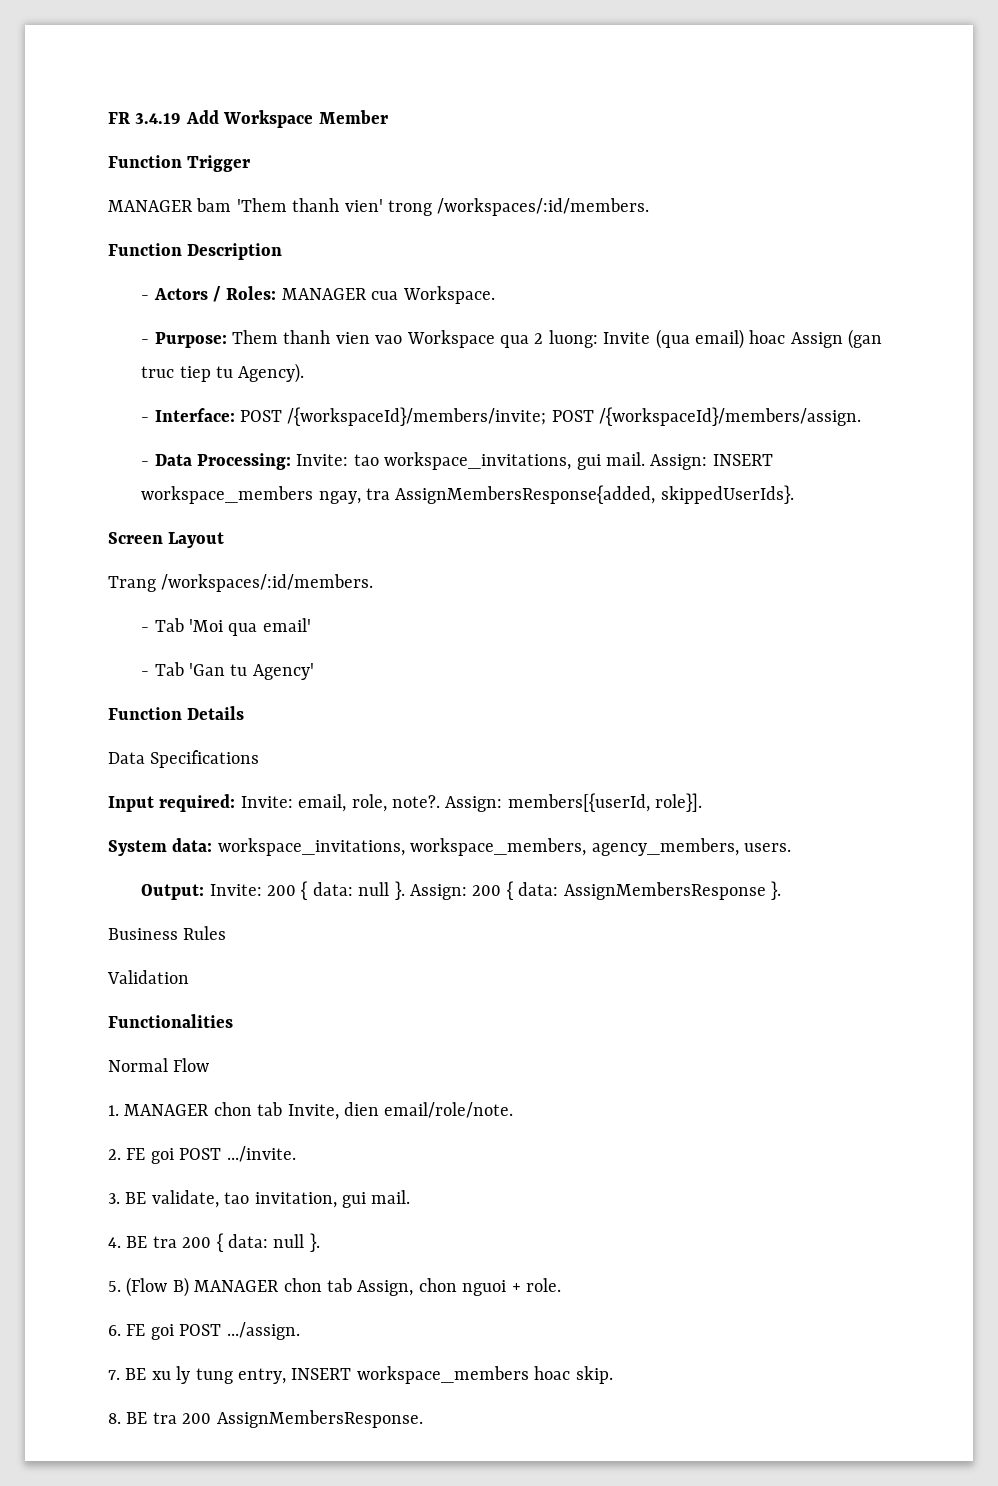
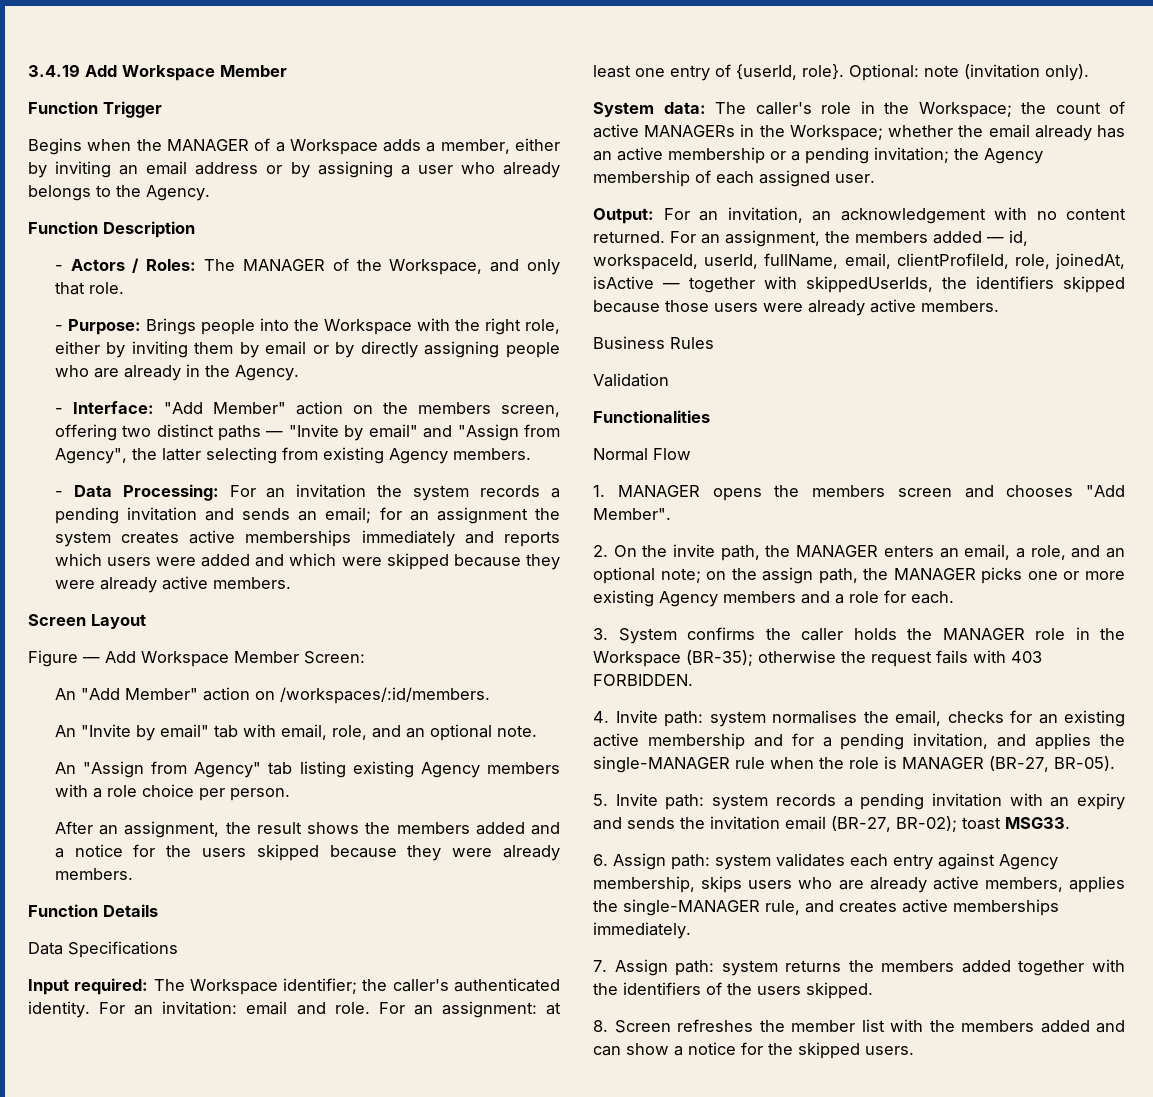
- FR 3.4.19 Add Workspace Member
+ 3.4.19 Add Workspace Member
- MANAGER bam 'Them thanh vien' trong /workspaces/:id/members.
+ Begins when the MANAGER of a Workspace adds a member, either by inviting an email address or by assigning a user who already belongs to the Agency.
- - Actors / Roles: MANAGER cua Workspace.
- - Purpose: Them thanh vien vao Workspace qua 2 luong: Invite (qua email) hoac Assign (gan truc tiep tu Agency).
- - Interface: POST /{workspaceId}/members/invite; POST /{workspaceId}/members/assign.
- - Data Processing: Invite: tao workspace_invitations, gui mail. Assign: INSERT workspace_members ngay, tra AssignMembersResponse{added, skippedUserIds}.
+ - Actors / Roles: The MANAGER of the Workspace, and only that role.
+ - Purpose: Brings people into the Workspace with the right role, either by inviting them by email or by directly assigning people who are already in the Agency.
+ - Interface: "Add Member" action on the members screen, offering two distinct paths — "Invite by email" and "Assign from Agency", the latter selecting from existing Agency members.
+ - Data Processing: For an invitation the system records a pending invitation and sends an email; for an assignment the system creates active memberships immediately and reports which users were added and which were skipped because they were already active members.
  Screen Layout
- Trang /workspaces/:id/members.
- - Tab 'Moi qua email'
- - Tab 'Gan tu Agency'
+ Figure — Add Workspace Member Screen:
+ An "Add Member" action on /workspaces/:id/members.
+ An "Invite by email" tab with email, role, and an optional note.
+ An "Assign from Agency" tab listing existing Agency members with a role choice per person.
+ After an assignment, the result shows the members added and a notice for the users skipped because they were already members.
- Input required: Invite: email, role, note?. Assign: members[{userId, role}].
- System data: workspace_invitations, workspace_members, agency_members, users.
- Output: Invite: 200 { data: null }. Assign: 200 { data: AssignMembersResponse }.
+ Input required: The Workspace identifier; the caller's authenticated identity. For an invitation: email and role. For an assignment: at least one entry of {userId, role}. Optional: note (invitation only).
+ System data: The caller's role in the Workspace; the count of active MANAGERs in the Workspace; whether the email already has an active membership or a pending invitation; the Agency membership of each assigned user.
+ Output: For an invitation, an acknowledgement with no content returned. For an assignment, the members added — id, workspaceId, userId, fullName, email, clientProfileId, role, joinedAt, isActive — together with skippedUserIds, the identifiers skipped because those users were already active members.
- 1. MANAGER chon tab Invite, dien email/role/note.
- 2. FE goi POST .../invite.
- 3. BE validate, tao invitation, gui mail.
- 4. BE tra 200 { data: null }.
- 5. (Flow B) MANAGER chon tab Assign, chon nguoi + role.
- 6. FE goi POST .../assign.
- 7. BE xu ly tung entry, INSERT workspace_members hoac skip.
- 8. BE tra 200 AssignMembersResponse.
+ 1. MANAGER opens the members screen and chooses "Add Member".
+ 2. On the invite path, the MANAGER enters an email, a role, and an optional note; on the assign path, the MANAGER picks one or more existing Agency members and a role for each.
+ 3. System confirms the caller holds the MANAGER role in the Workspace (BR-35); otherwise the request fails with 403 FORBIDDEN.
+ 4. Invite path: system normalises the email, checks for an existing active membership and for a pending invitation, and applies the single-MANAGER rule when the role is MANAGER (BR-27, BR-05).
+ 5. Invite path: system records a pending invitation with an expiry and sends the invitation email (BR-27, BR-02); toast MSG33.
+ 6. Assign path: system validates each entry against Agency membership, skips users who are already active members, applies the single-MANAGER rule, and creates active memberships immediately.
+ 7. Assign path: system returns the members added together with the identifiers of the users skipped.
+ 8. Screen refreshes the member list with the members added and can show a notice for the skipped users.

